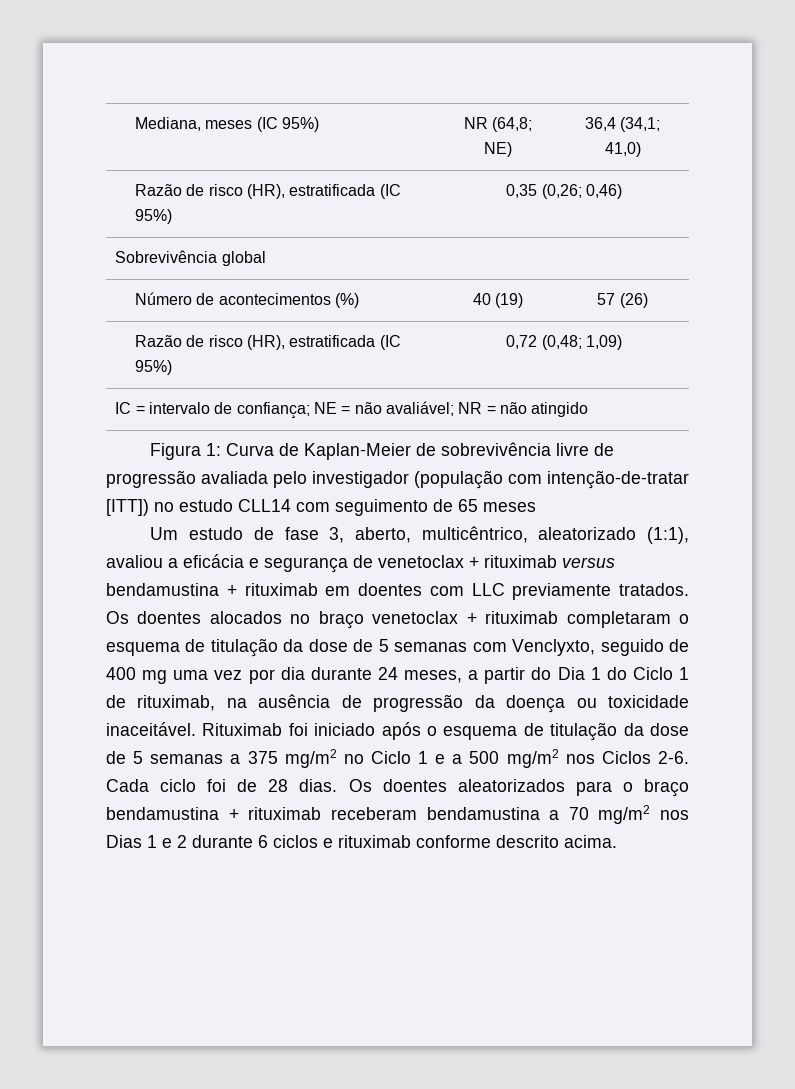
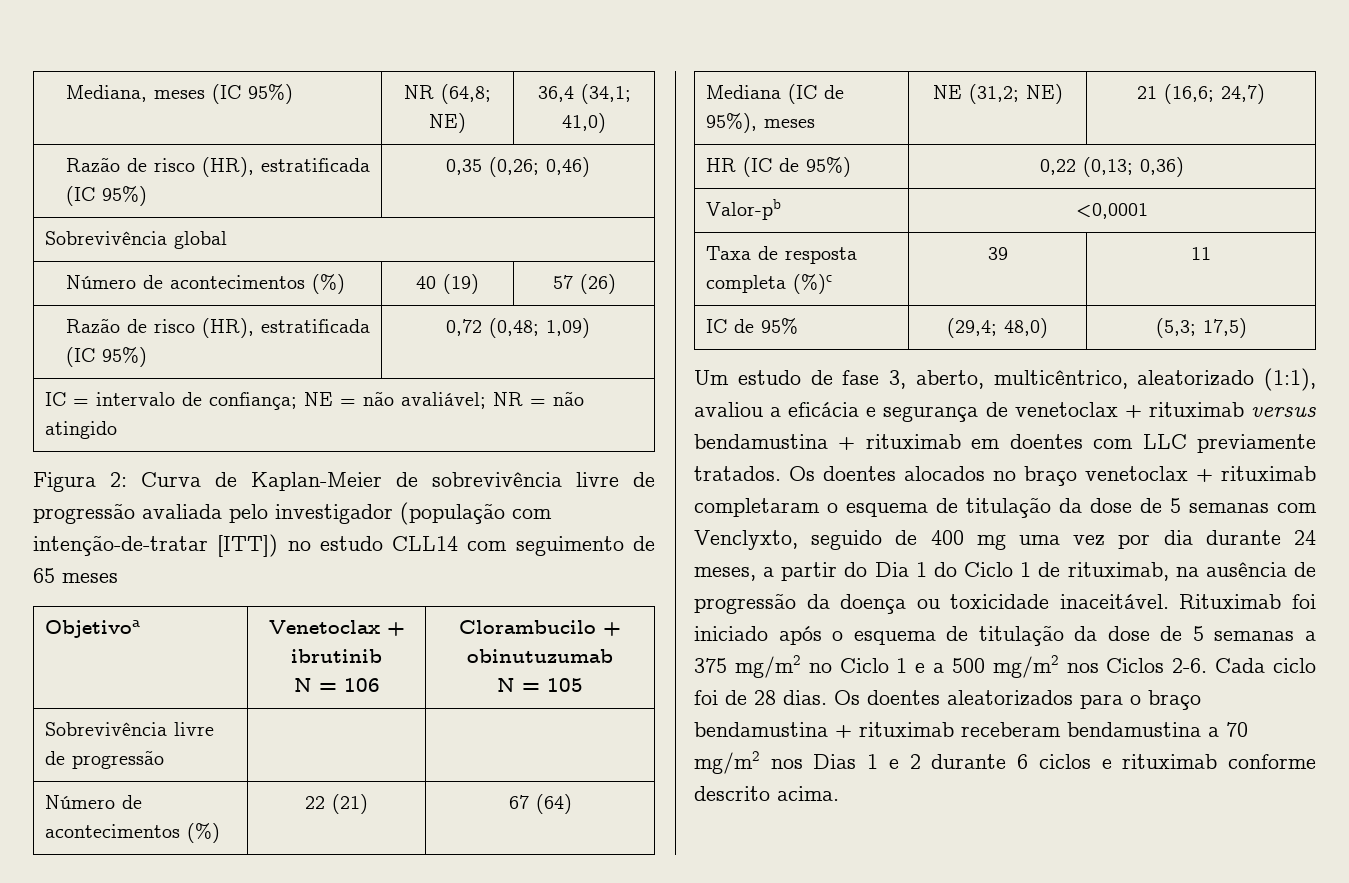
- Figura 1: Curva de Kaplan-Meier de sobrevivência livre de progressão avaliada pelo investigador (população com intenção-de-tratar [ITT]) no estudo CLL14 com seguimento de 65 meses
+ Figura 2: Curva de Kaplan-Meier de sobrevivência livre de progressão avaliada pelo investigador (população com intenção-de-tratar [ITT]) no estudo CLL14 com seguimento de 65 meses
+ Objetivoa | Venetoclax + ibrutinib
+ N = 106 | Clorambucilo + obinutuzumab
+ N = 105
+ Sobrevivência livre de progressão | |
+ Número de acontecimentos (%) | 22 (21) | 67 (64)
+ Mediana (IC de 95%), meses | NE (31,2; NE) | 21 (16,6; 24,7)
+ HR (IC de 95%) | 0,22 (0,13; 0,36)
+ Valor-pb | <0,0001
+ Taxa de resposta completa (%)c | 39 | 11
+ IC de 95% | (29,4; 48,0) | (5,3; 17,5)

